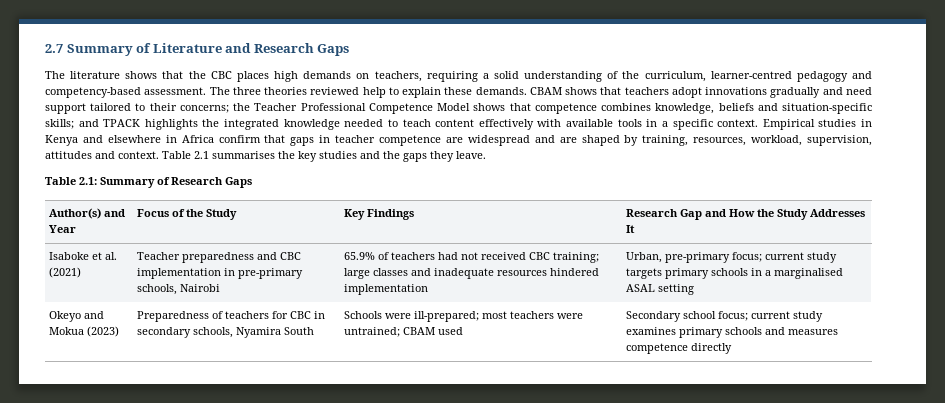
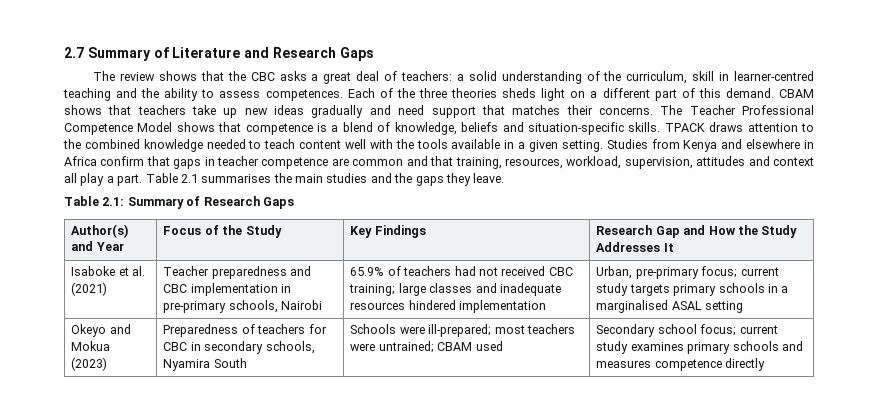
- The literature shows that the CBC places high demands on teachers, requiring a solid understanding of the curriculum, learner-centred pedagogy and competency-based assessment. The three theories reviewed help to explain these demands. CBAM shows that teachers adopt innovations gradually and need support tailored to their concerns; the Teacher Professional Competence Model shows that competence combines knowledge, beliefs and situation-specific skills; and TPACK highlights the integrated knowledge needed to teach content effectively with available tools in a specific context. Empirical studies in Kenya and elsewhere in Africa confirm that gaps in teacher competence are widespread and are shaped by training, resources, workload, supervision, attitudes and context.
+ The review shows that the CBC asks a great deal of teachers: a solid understanding of the curriculum, skill in learner-centred teaching and the ability to assess competences. Each of the three theories sheds light on a different part of this demand. CBAM shows that teachers take up new ideas gradually and need support that matches their concerns. The Teacher Professional Competence Model shows that competence is a blend of knowledge, beliefs and situation-specific skills. TPACK draws attention to the combined knowledge needed to teach content well with the tools available in a given setting. Studies from Kenya and elsewhere in Africa confirm that gaps in teacher competence are common and that training, resources, workload, supervision, attitudes and context all play a part.
- Table 2.1 summarises the key studies and the gaps they leave.
+ Table 2.1 summarises the main studies and the gaps they leave.

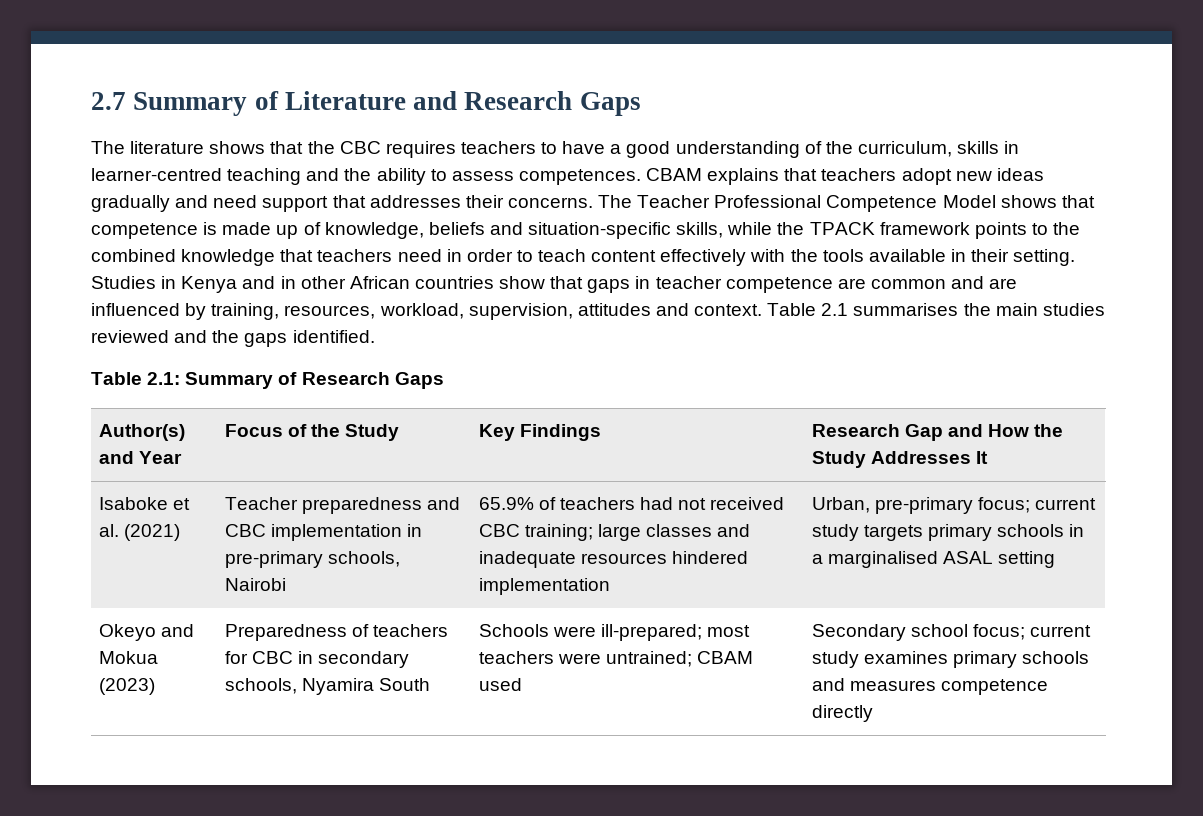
- The review shows that the CBC asks a great deal of teachers: a solid understanding of the curriculum, skill in learner-centred teaching and the ability to assess competences.
+ The literature shows that the CBC requires teachers to have a good understanding of the curriculum, skills in learner-centred teaching and the ability to assess competences.
- Each of the three theories sheds light on a different part of this demand. CBAM shows that teachers take up new ideas gradually and need support that matches their concerns.
+ CBAM explains that teachers adopt new ideas gradually and need support that addresses their concerns.
- The Teacher Professional Competence Model shows that competence is a blend of knowledge, beliefs and situation-specific skills. TPACK draws attention to the combined knowledge needed to teach content well with the tools available in a given setting.
+ The Teacher Professional Competence Model shows that competence is made up of knowledge, beliefs and situation-specific skills, while the TPACK framework points to the combined knowledge that teachers need in order to teach content effectively with the tools available in their setting.
- Studies from Kenya and elsewhere in Africa confirm that gaps in teacher competence are common and that training, resources, workload, supervision, attitudes and context all play a part.
+ Studies in Kenya and in other African countries show that gaps in teacher competence are common and are influenced by training, resources, workload, supervision, attitudes and context.
- Table 2.1 summarises the main studies and the gaps they leave.
+ Table 2.1 summarises the main studies reviewed and the gaps identified.

